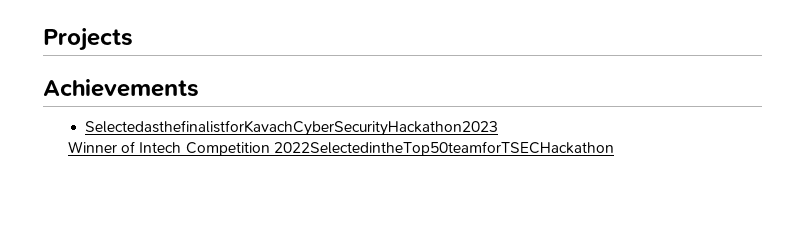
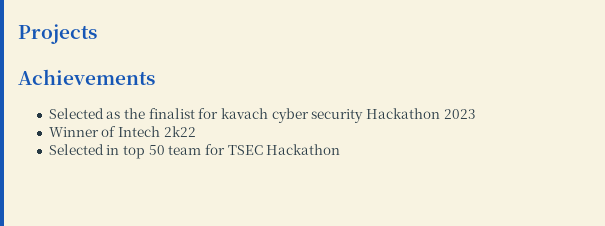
- SelectedasthefinalistforKavachCyberSecurityHackathon2023
- Winner of Intech Competition 2022SelectedintheTop50teamforTSECHackathon
+ Selected as the finalist for kavach cyber security Hackathon 2023
+ Winner of Intech 2k22
+ Selected in top 50 team for TSEC Hackathon

